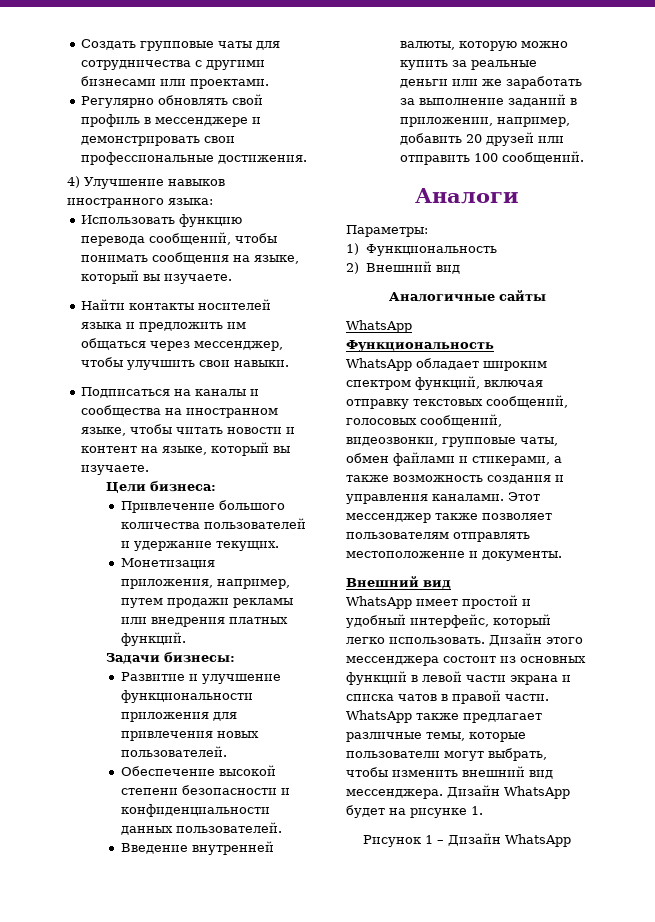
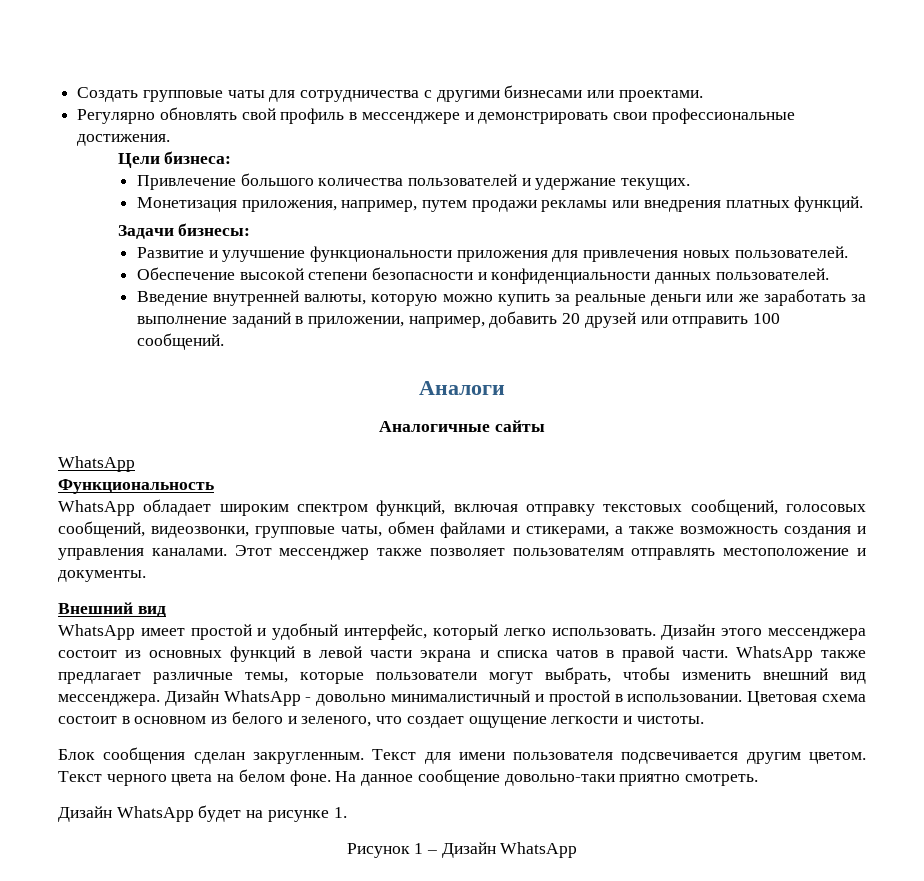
- 4) Улучшение навыков иностранного языка:
- Использовать функцию перевода сообщений, чтобы понимать сообщения на языке, который вы изучаете.
- Найти контакты носителей языка и предложить им общаться через мессенджер, чтобы улучшить свои навыки.
- Подписаться на каналы и сообщества на иностранном языке, чтобы читать новости и контент на языке, который вы изучаете.
- Параметры:
- 1) Функциональность
- 2) Внешний вид
+ Дизайн WhatsApp - довольно минималистичный и простой в использовании. Цветовая схема состоит в основном из белого и зеленого, что создает ощущение легкости и чистоты.
+ Блок сообщения сделан закругленным. Текст для имени пользователя подсвечивается другим цветом. Текст черного цвета на белом фоне. На данное сообщение довольно-таки приятно смотреть.

